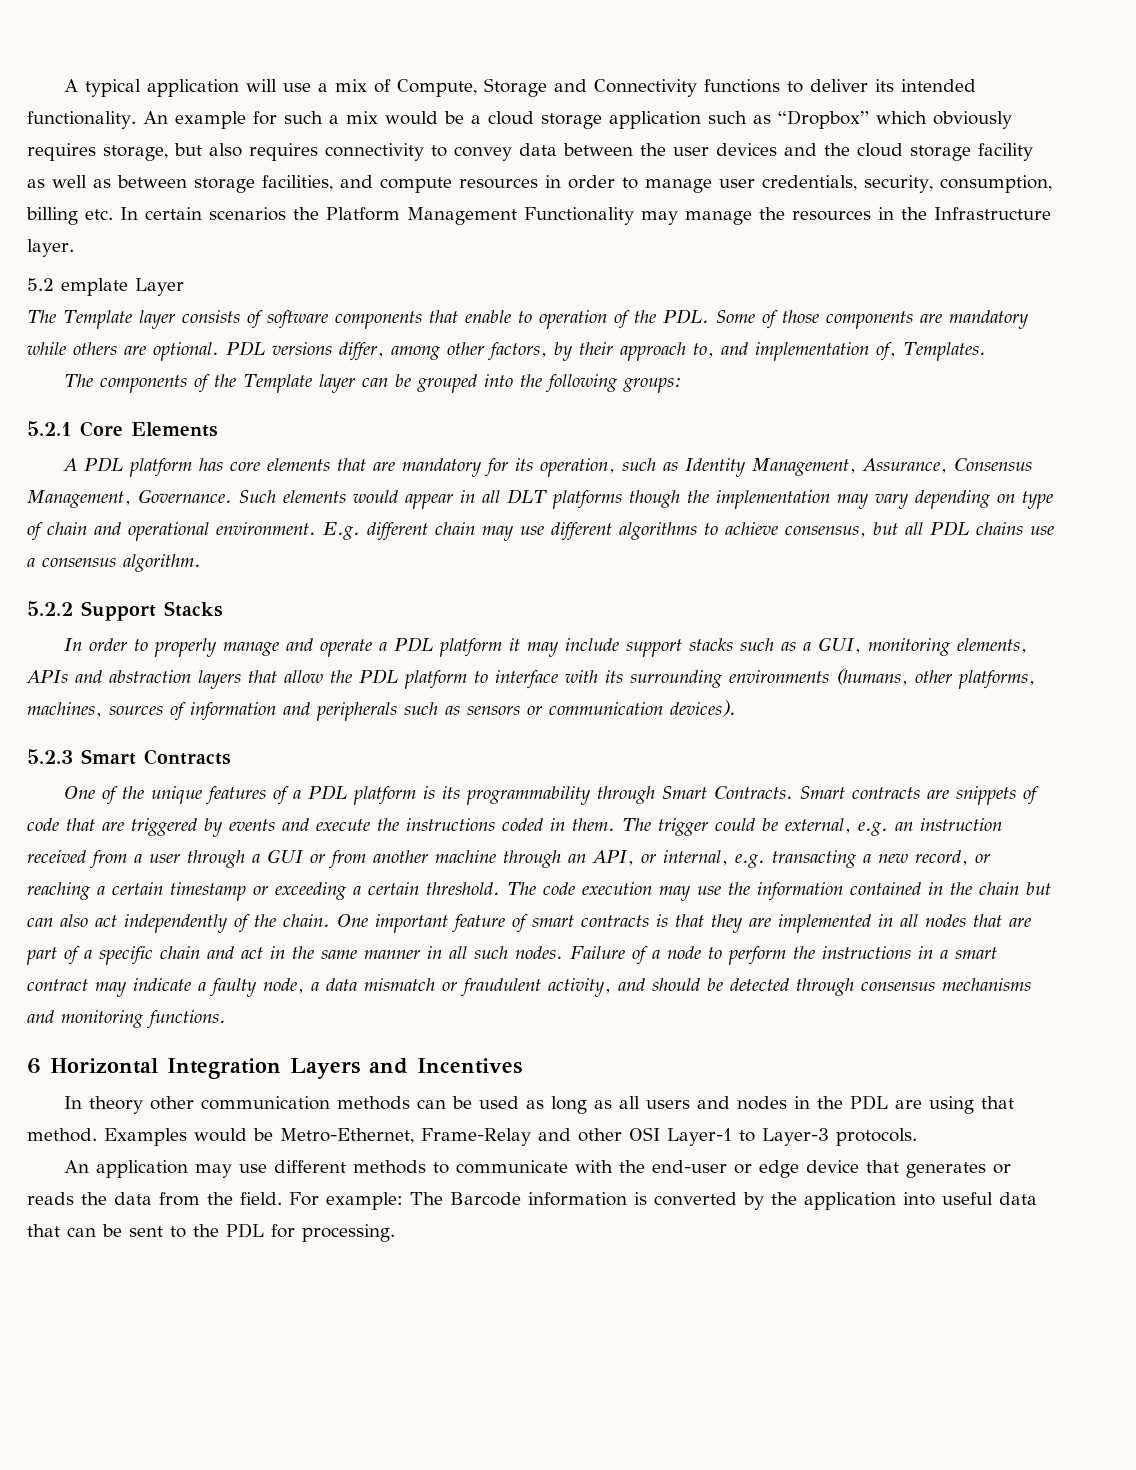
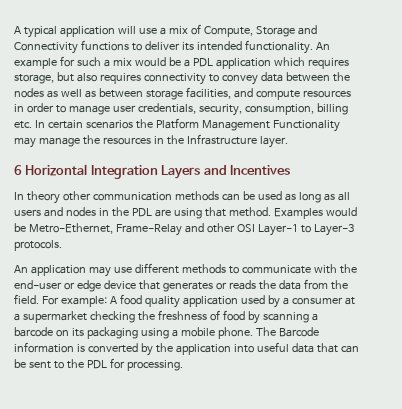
- An example for such a mix would be a cloud storage application such as “Dropbox” which obviously requires storage, but also requires connectivity to convey data between the user devices and the cloud storage facility as well as between storage facilities, and compute resources in order to manage user credentials, security, consumption, billing etc. In certain scenarios the Platform Management Functionality may manage the resources in the Infrastructure layer.
+ An example for such a mix would be a PDL application which requires storage, but also requires connectivity to convey data between the nodes as well as between storage facilities, and compute resources in order to manage user credentials, security, consumption, billing etc. In certain scenarios the Platform Management Functionality may manage the resources in the Infrastructure layer.
- 5.2 emplate Layer
- The Template layer consists of software components that enable to operation of the PDL. Some of those components are mandatory while others are optional. PDL versions differ, among other factors, by their approach to, and implementation of, Templates.
- The components of the Template layer can be grouped into the following groups:
- 5.2.1 Core Elements
- A PDL platform has core elements that are mandatory for its operation, such as Identity Management, Assurance, Consensus Management, Governance. Such elements would appear in all DLT platforms though the implementation may vary depending on type of chain and operational environment. E.g. different chain may use different algorithms to achieve consensus, but all PDL chains use a consensus algorithm.
- 5.2.2 Support Stacks
- In order to properly manage and operate a PDL platform it may include support stacks such as a GUI, monitoring elements, APIs and abstraction layers that allow the PDL platform to interface with its surrounding environments (humans, other platforms, machines, sources of information and peripherals such as sensors or communication devices).
- 5.2.3 Smart Contracts
- One of the unique features of a PDL platform is its programmability through Smart Contracts. Smart contracts are snippets of code that are triggered by events and execute the instructions coded in them. The trigger could be external, e.g. an instruction received from a user through a GUI or from another machine through an API, or internal, e.g. transacting a new record, or reaching a certain timestamp or exceeding a certain threshold. The code execution may use the information contained in the chain but can also act independently of the chain. One important feature of smart contracts is that they are implemented in all nodes that are part of a specific chain and act in the same manner in all such nodes. Failure of a node to perform the instructions in a smart contract may indicate a faulty node, a data mismatch or fraudulent activity, and should be detected through consensus mechanisms and monitoring functions.
- For example: The Barcode information is converted by the application into useful data that can be sent to the PDL for processing.
+ For example: A food quality application used by a consumer at a supermarket checking the freshness of food by scanning a barcode on its packaging using a mobile phone. The Barcode information is converted by the application into useful data that can be sent to the PDL for processing.

